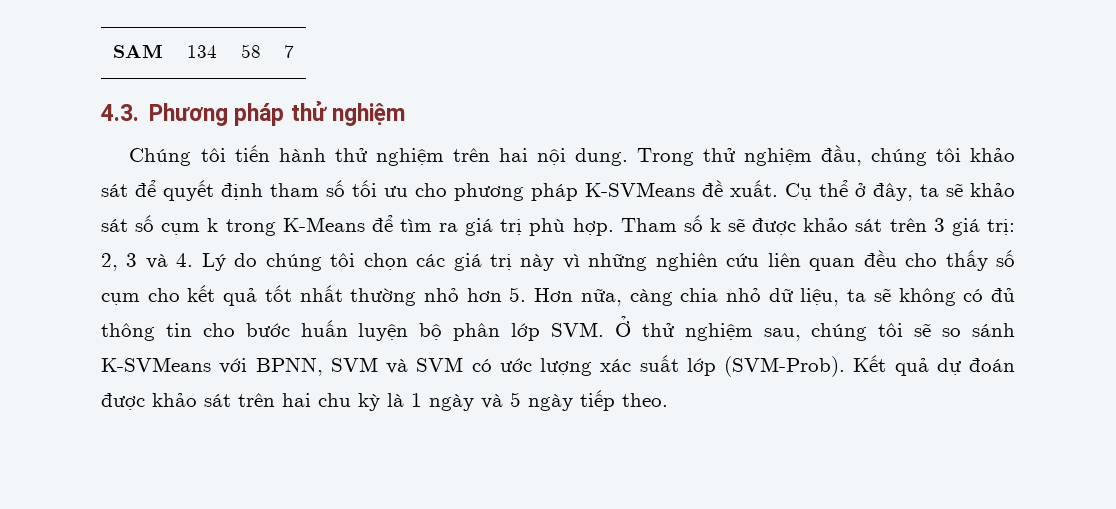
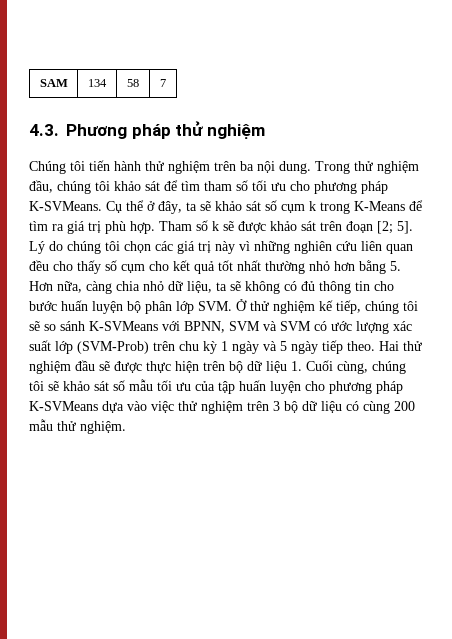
- Chúng tôi tiến hành thử nghiệm trên hai nội dung.
+ Chúng tôi tiến hành thử nghiệm trên ba nội dung.
- Trong thử nghiệm đầu, chúng tôi khảo sát để quyết định tham số tối ưu cho phương pháp K-SVMeans đề xuất.
+ Trong thử nghiệm đầu, chúng tôi khảo sát để tìm tham số tối ưu cho phương pháp K-SVMeans.
- Tham số k sẽ được khảo sát trên 3 giá trị: 2, 3 và 4. Lý do chúng tôi chọn các giá trị này vì những nghiên cứu liên quan đều cho thấy số cụm cho kết quả tốt nhất thường nhỏ hơn 5. Hơn nữa, càng chia nhỏ dữ liệu, ta sẽ không có đủ thông tin cho bước huấn luyện bộ phân lớp SVM. Ở thử nghiệm sau, chúng tôi sẽ so sánh K-SVMeans với BPNN, SVM và SVM có ước lượng xác suất lớp (SVM-Prob). Kết quả dự đoán được khảo sát trên hai chu kỳ là 1 ngày và 5 ngày tiếp theo.
+ Tham số k sẽ được khảo sát trên đoạn [2; 5]. Lý do chúng tôi chọn các giá trị này vì những nghiên cứu liên quan đều cho thấy số cụm cho kết quả tốt nhất thường nhỏ hơn bằng 5. Hơn nữa, càng chia nhỏ dữ liệu, ta sẽ không có đủ thông tin cho bước huấn luyện bộ phân lớp SVM. Ở thử nghiệm kế tiếp, chúng tôi sẽ so sánh K-SVMeans với BPNN, SVM và SVM có ước lượng xác suất lớp (SVM-Prob) trên chu kỳ 1 ngày và 5 ngày tiếp theo.
+ Hai thử nghiệm đầu sẽ được thực hiện trên bộ dữ liệu 1. Cuối cùng, chúng tôi sẽ khảo sát số mẫu tối ưu của tập huấn luyện cho phương pháp K-SVMeans dựa vào việc thử nghiệm trên 3 bộ dữ liệu có cùng 200 mẫu thử nghiệm.

